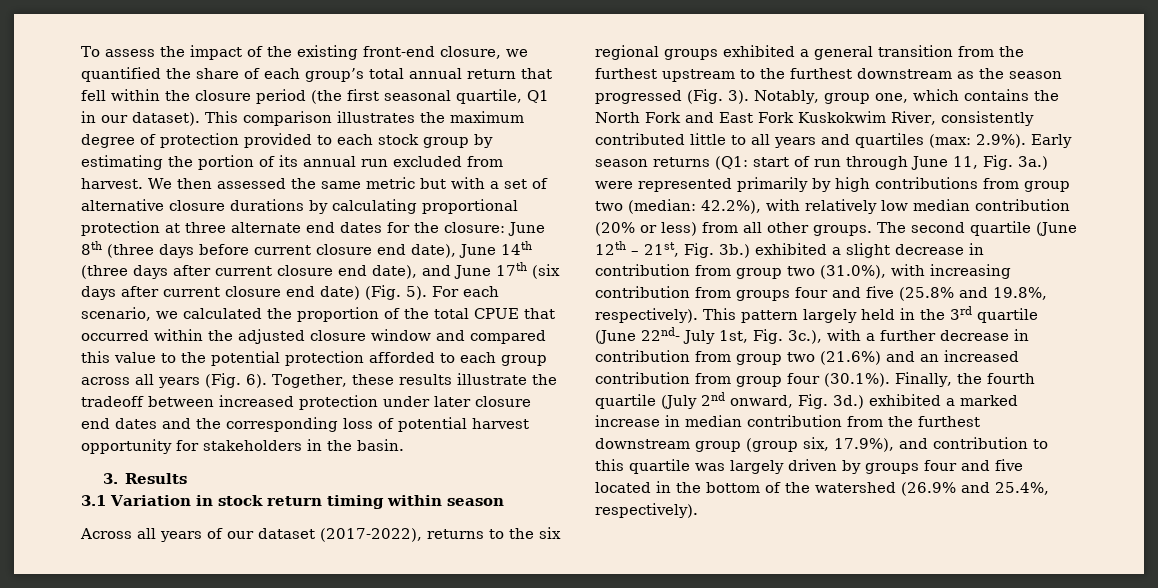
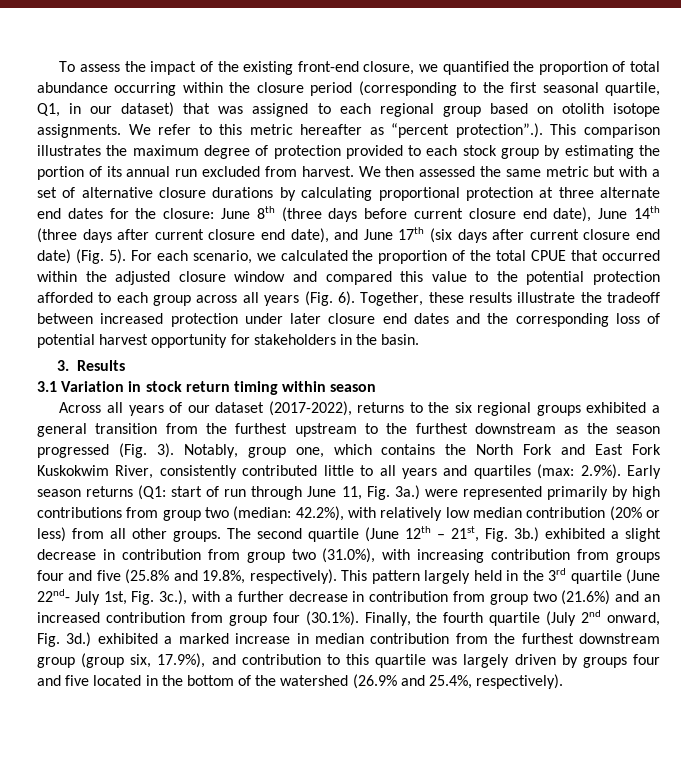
- To assess the impact of the existing front-end closure, we quantified the share of each group’s total annual return that fell within the closure period (the first seasonal quartile, Q1 in our dataset). This comparison illustrates the maximum degree of protection provided to each stock group by estimating the portion of its annual run excluded from harvest.
+ To assess the impact of the existing front-end closure, we quantified the proportion of total abundance occurring within the closure period (corresponding to the first seasonal quartile, Q1, in our dataset) that was assigned to each regional group based on otolith isotope assignments. We refer to this metric hereafter as “percent protection”.). This comparison illustrates the maximum degree of protection provided to each stock group by estimating the portion of its annual run excluded from harvest.

